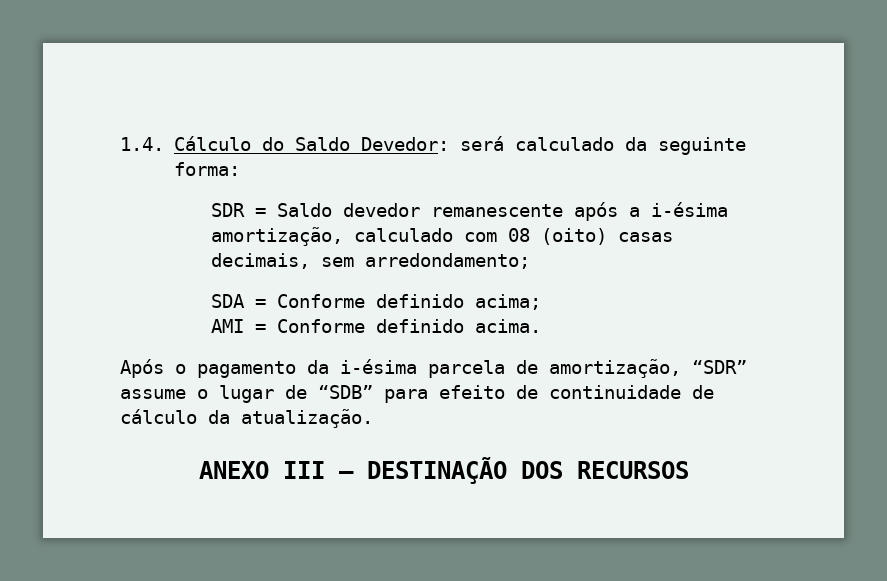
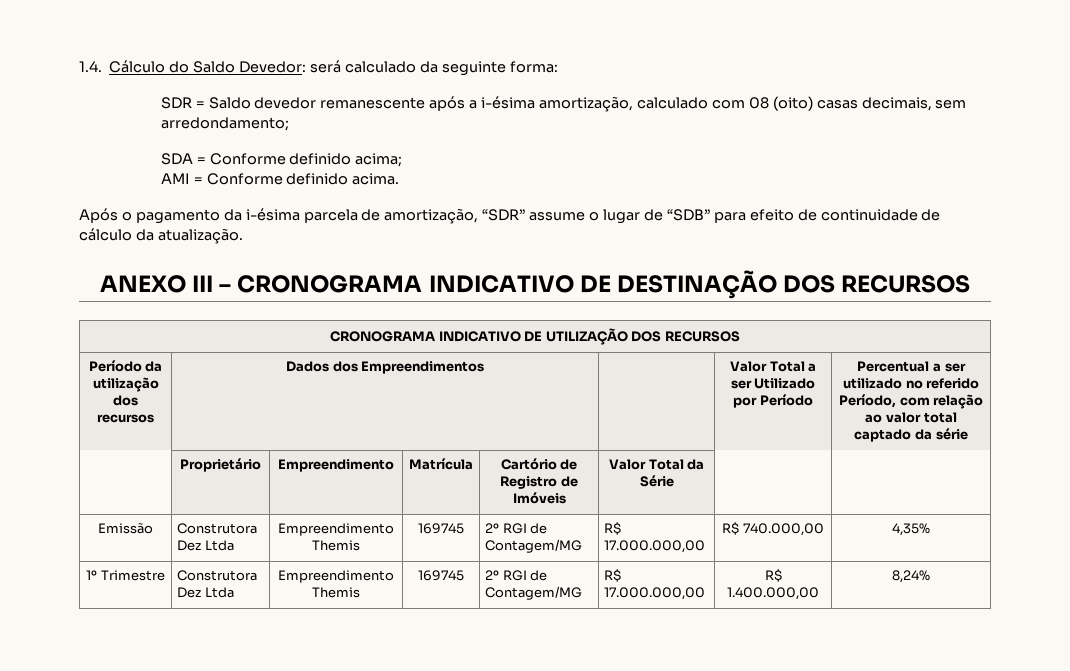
- ANEXO III – DESTINAÇÃO DOS RECURSOS
+ ANEXO III – CRONOGRAMA INDICATIVO DE DESTINAÇÃO DOS RECURSOS
+ CRONOGRAMA INDICATIVO DE UTILIZAÇÃO DOS RECURSOS
+ Período da utilização dos recursos | Dados dos Empreendimentos | | Valor Total a ser Utilizado por Período | Percentual a ser utilizado no referido Período, com relação ao valor total captado da série
+ | Proprietário | Empreendimento | Matrícula | Cartório de Registro de Imóveis | Valor Total da Série | |
+ Emissão | Construtora Dez Ltda | Empreendimento Themis | 169745 | 2º RGI de Contagem/MG | R$ 17.000.000,00 | R$ 740.000,00 | 4,35%
+ 1º Trimestre | Construtora Dez Ltda | Empreendimento Themis | 169745 | 2º RGI de Contagem/MG | R$ 17.000.000,00 | R$ 1.400.000,00 | 8,24%

